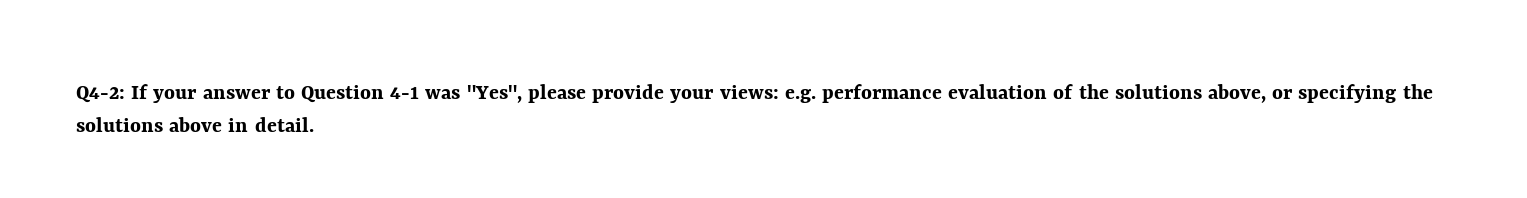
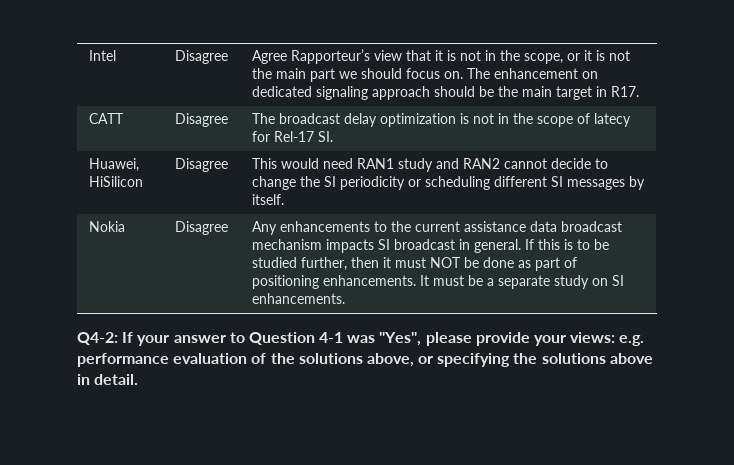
+ Intel | Disagree | Agree Rapporteur’s view that it is not in the scope, or it is not the main part we should focus on. The enhancement on dedicated signaling approach should be the main target in R17.
+ CATT | Disagree | The broadcast delay optimization is not in the scope of latecy for Rel-17 SI.
+ Huawei, HiSilicon | Disagree | This would need RAN1 study and RAN2 cannot decide to change the SI periodicity or scheduling different SI messages by itself.
+ Nokia | Disagree | Any enhancements to the current assistance data broadcast mechanism impacts SI broadcast in general. If this is to be studied further, then it must NOT be done as part of positioning enhancements. It must be a separate study on SI enhancements.

